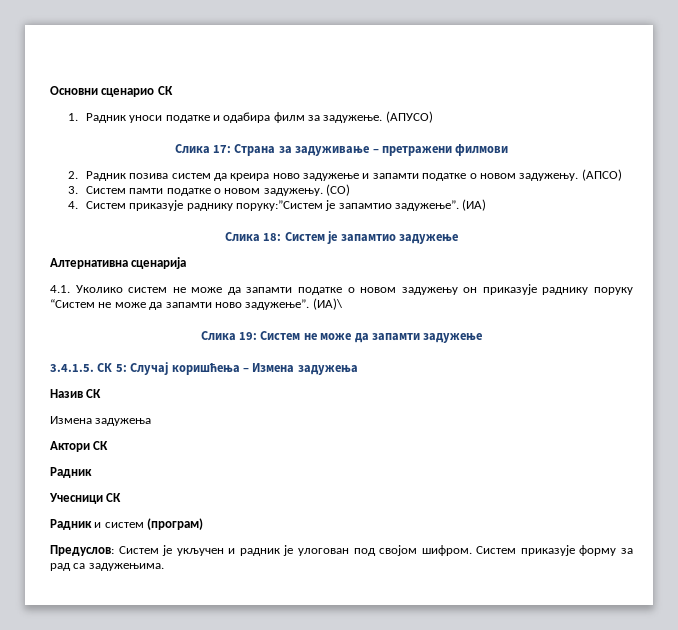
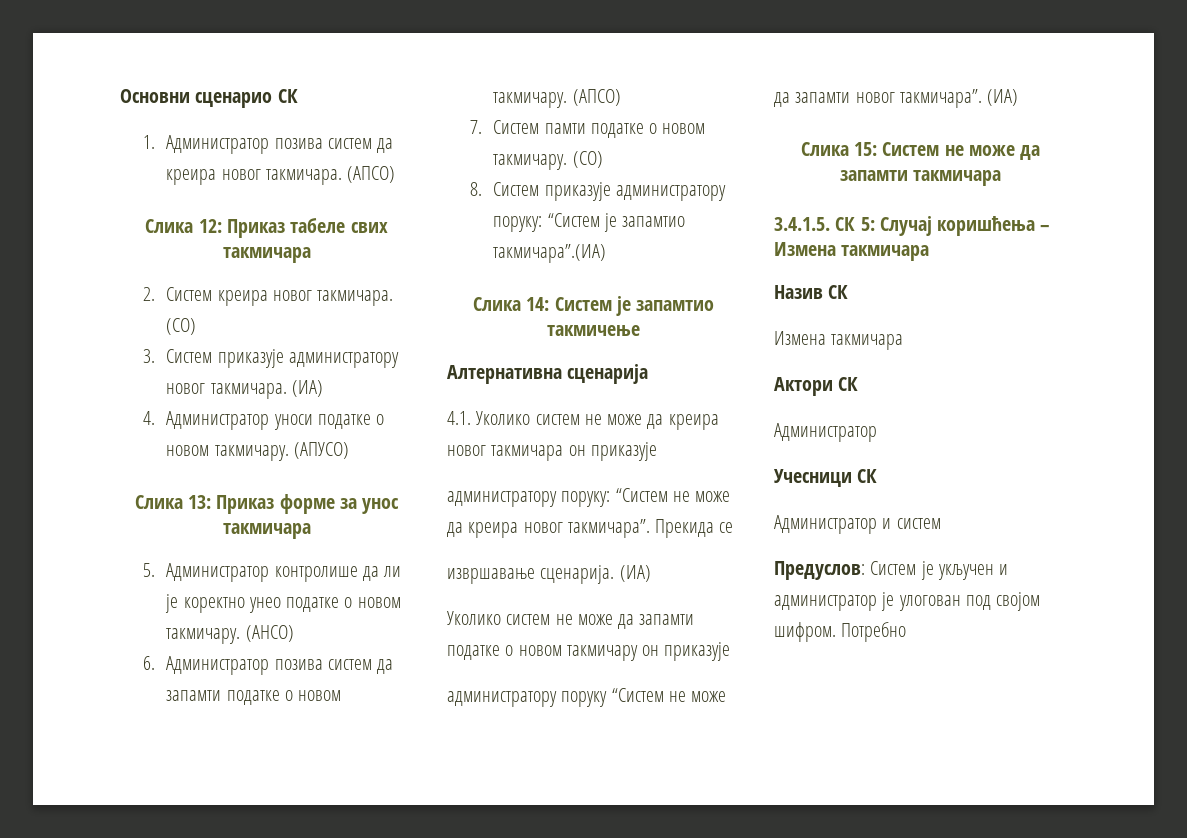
- 1. Радник уноси податке и одабира филм за задужење. (АПУСО)
- Слика 17: Страна за задуживање – претражени филмови
- 2. Радник позива систем да креира ново задужење и запамти податке о новом задужењу. (АПСО)
- 3. Систем памти податке о новом задужењу. (СО)
- 4. Систем приказује раднику поруку:”Систем је запамтио задужење”. (ИА)
- Слика 18: Систем је запамтио задужење
+ 1. Администратор позива систем да креира новог такмичара. (АПСО)
+ Слика 12: Приказ табеле свих такмичара
+ 2. Систем креира новог такмичара. (СО)
+ 3. Систем приказује администратору новог такмичара. (ИА)
+ 4. Администратор уноси податке о новом такмичару. (АПУСО)
+ Слика 13: Приказ форме за унос такмичара
+ 5. Администратор контролише да ли је коректно унео податке о новом такмичару. (АНСО)
+ 6. Администратор позива систем да запамти податке о новом такмичару. (АПСО)
+ 7. Систем памти податке о новом такмичару. (СО)
+ 8. Систем приказује администратору поруку: “Систем је запамтио такмичара”.(ИА)
+ Слика 14: Систем је запамтио такмичење
- 4.1. Уколико систем не може да запамти податке о новом задужењу он приказује раднику поруку “Систем не може да запамти ново задужење”. (ИА)\
- Слика 19: Систем не може да запамти задужење
+ 4.1. Уколико систем не може да креира новог такмичара он приказује
+ администратору поруку: “Систем не може да креира новог такмичара”. Прекида се
+ извршавање сценарија. (ИА)
+ Уколико систем не може да запамти податке о новом такмичару он приказује
+ администратору поруку “Систем не може да запамти новог такмичара”. (ИА)
+ Слика 15: Систем не може да запамти такмичара
- 3.4.1.5. СК 5: Случај коришћења – Измена задужења
+ 3.4.1.5. СК 5: Случај коришћења – Измена такмичара
  Назив СК
- Измена задужења
+ Измена такмичара
  Актори СК
- Радник
+ Администратор
- Радник и систем (програм)
+ Администратор и систем
- Предуслов: Систем је укључен и радник је улогован под својом шифром.
+ Предуслов: Систем је укључен и администратор је улогован под својом шифром.
- Систем приказује форму за рад са задужењима.
+ Потребно

